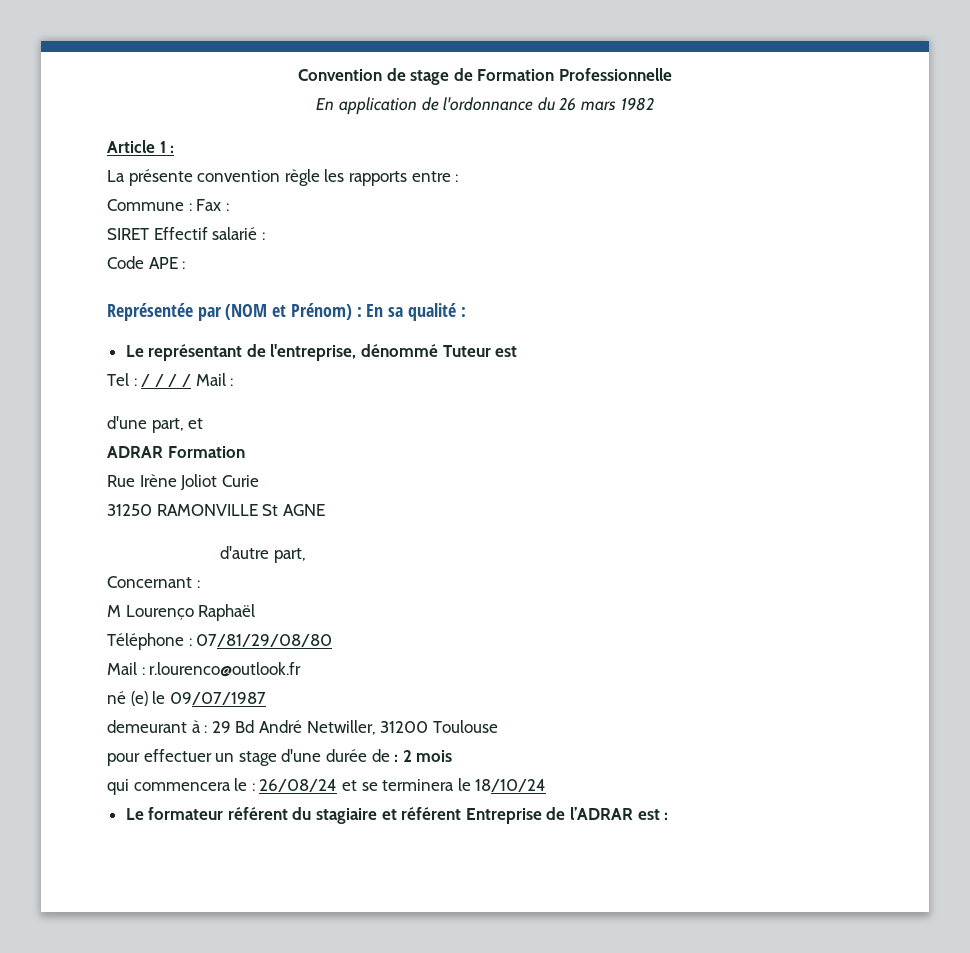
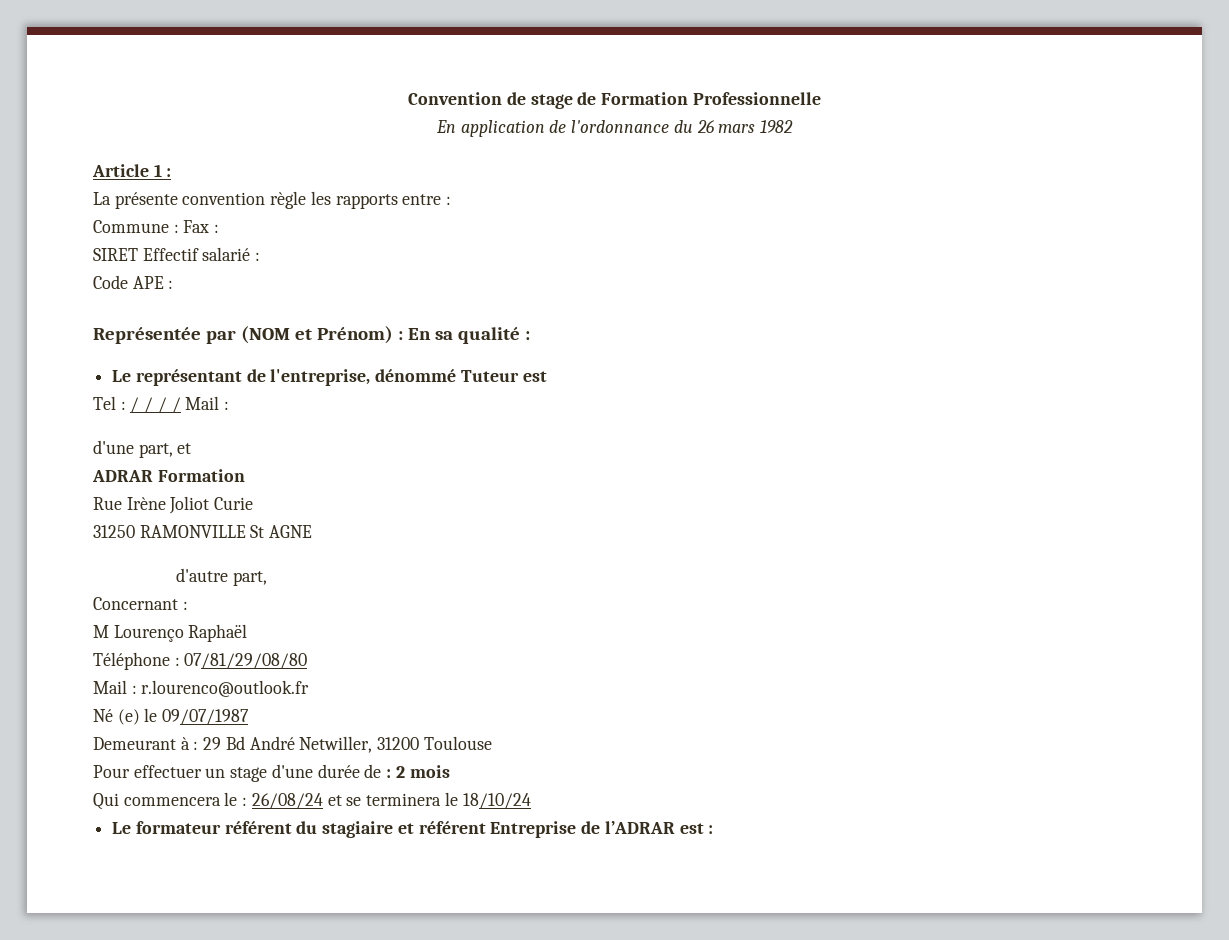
- né (e) le 09/07/1987
+ Né (e) le 09/07/1987
- demeurant à : 29 Bd André Netwiller, 31200 Toulouse
+ Demeurant à : 29 Bd André Netwiller, 31200 Toulouse
- pour effectuer un stage d'une durée de : 2 mois
+ Pour effectuer un stage d'une durée de : 2 mois
- qui commencera le : 26/08/24 et se terminera le 18/10/24
+ Qui commencera le : 26/08/24 et se terminera le 18/10/24

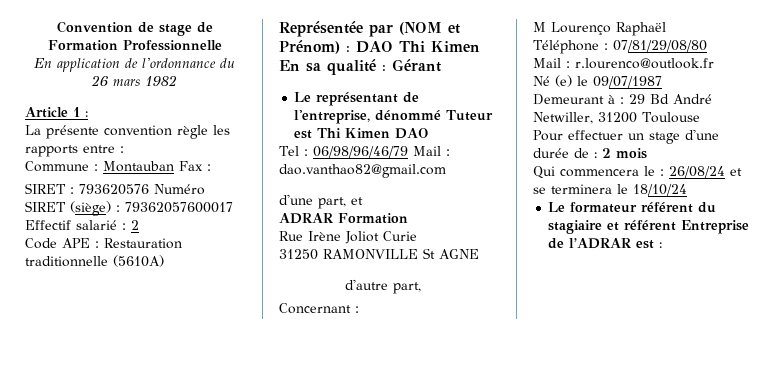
- Commune : Fax :
+ Commune : Montauban Fax :
- SIRET Effectif salarié :
+ SIRET : 793620576 Numéro SIRET (siège) : 79362057600017 Effectif salarié : 2
- Code APE :
+ Code APE : Restauration traditionnelle (5610A)
- Représentée par (NOM et Prénom) : En sa qualité :
+ Représentée par (NOM et Prénom) : DAO Thi Kimen En sa qualité : Gérant
- Le représentant de l'entreprise, dénommé Tuteur est
+ Le représentant de l'entreprise, dénommé Tuteur est Thi Kimen DAO
- Tel : / / / / Mail :
+ Tel : 06/98/96/46/79 Mail : dao.vanthao82@gmail.com

